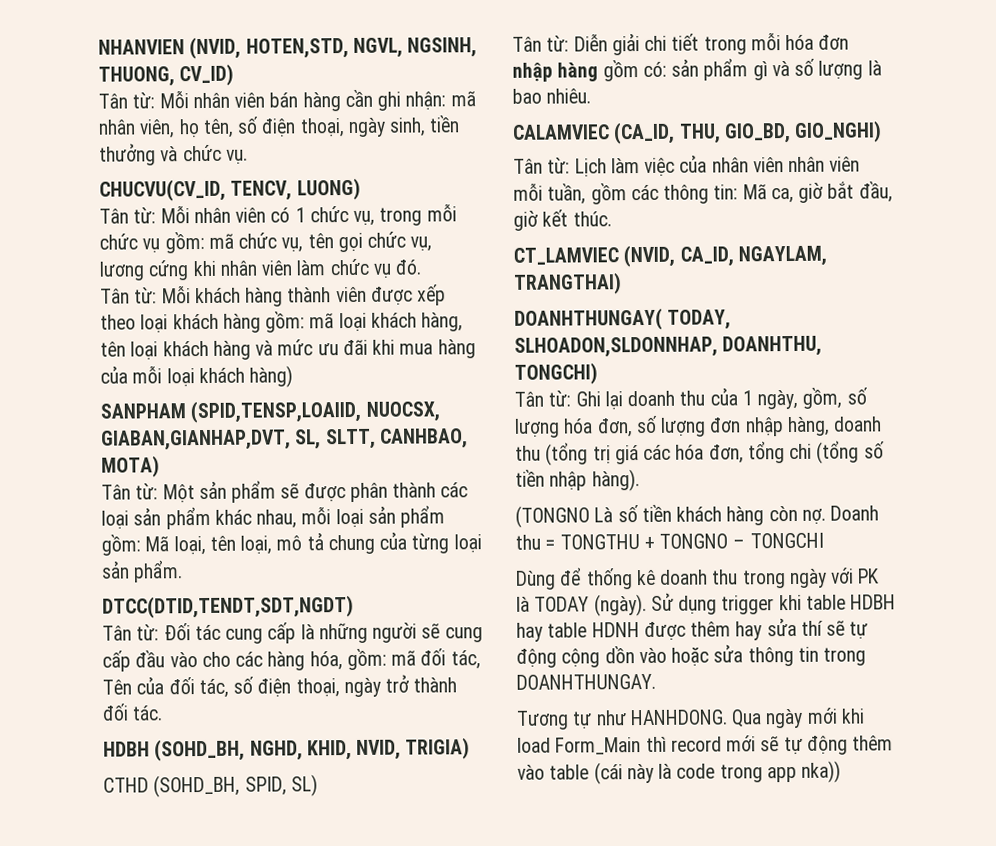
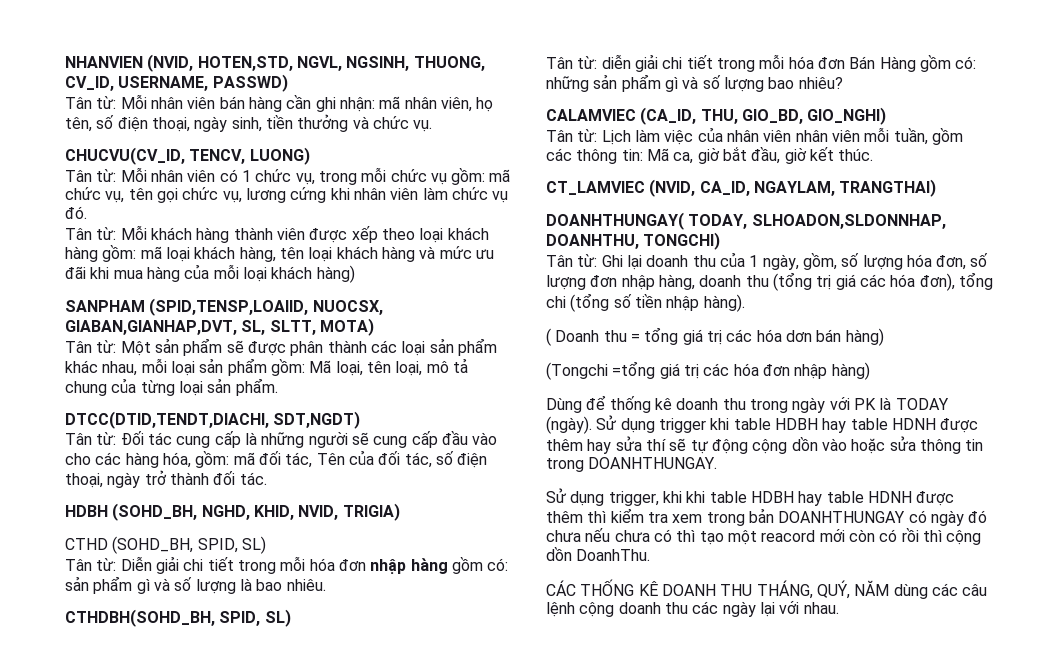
- NHANVIEN (NVID, HOTEN,STD, NGVL, NGSINH, THUONG, CV_ID)
+ NHANVIEN (NVID, HOTEN,STD, NGVL, NGSINH, THUONG, CV_ID, USERNAME, PASSWD)
- SANPHAM (SPID,TENSP,LOAIID, NUOCSX, GIABAN,GIANHAP,DVT, SL, SLTT, CANHBAO, MOTA)
+ SANPHAM (SPID,TENSP,LOAIID, NUOCSX, GIABAN,GIANHAP,DVT, SL, SLTT, MOTA)
- DTCC(DTID,TENDT,SDT,NGDT)
+ DTCC(DTID,TENDT,DIACHI, SDT,NGDT)
+ CTHDBH(SOHD_BH, SPID, SL)
+ Tân từ: diễn giải chi tiết trong mỗi hóa đơn Bán Hàng gồm có: những sản phẩm gì và số lượng bao nhiêu?
- Tân từ: Ghi lại doanh thu của 1 ngày, gồm, số lượng hóa đơn, số lượng đơn nhập hàng, doanh thu (tổng trị giá các hóa đơn, tổng chi (tổng số tiền nhập hàng).
+ Tân từ: Ghi lại doanh thu của 1 ngày, gồm, số lượng hóa đơn, số lượng đơn nhập hàng, doanh thu (tổng trị giá các hóa đơn), tổng chi (tổng số tiền nhập hàng).
- (TONGNO Là số tiền khách hàng còn nợ. Doanh thu = TONGTHU + TONGNO – TONGCHI
+ ( Doanh thu = tổng giá trị các hóa dơn bán hàng)
+ (Tongchi =tổng giá trị các hóa đơn nhập hàng)
- Tương tự như HANHDONG. Qua ngày mới khi load Form_Main thì record mới sẽ tự động thêm vào table (cái này là code trong app nka))
+ Sử dụng trigger, khi khi table HDBH hay table HDNH được thêm thì kiểm tra xem trong bản DOANHTHUNGAY có ngày đó chưa nếu chưa có thì tạo một reacord mới còn có rồi thì cộng dồn DoanhThu.
+ CÁC THỐNG KÊ DOANH THU THÁNG, QUÝ, NĂM dùng các câu lệnh cộng doanh thu các ngày lại với nhau.

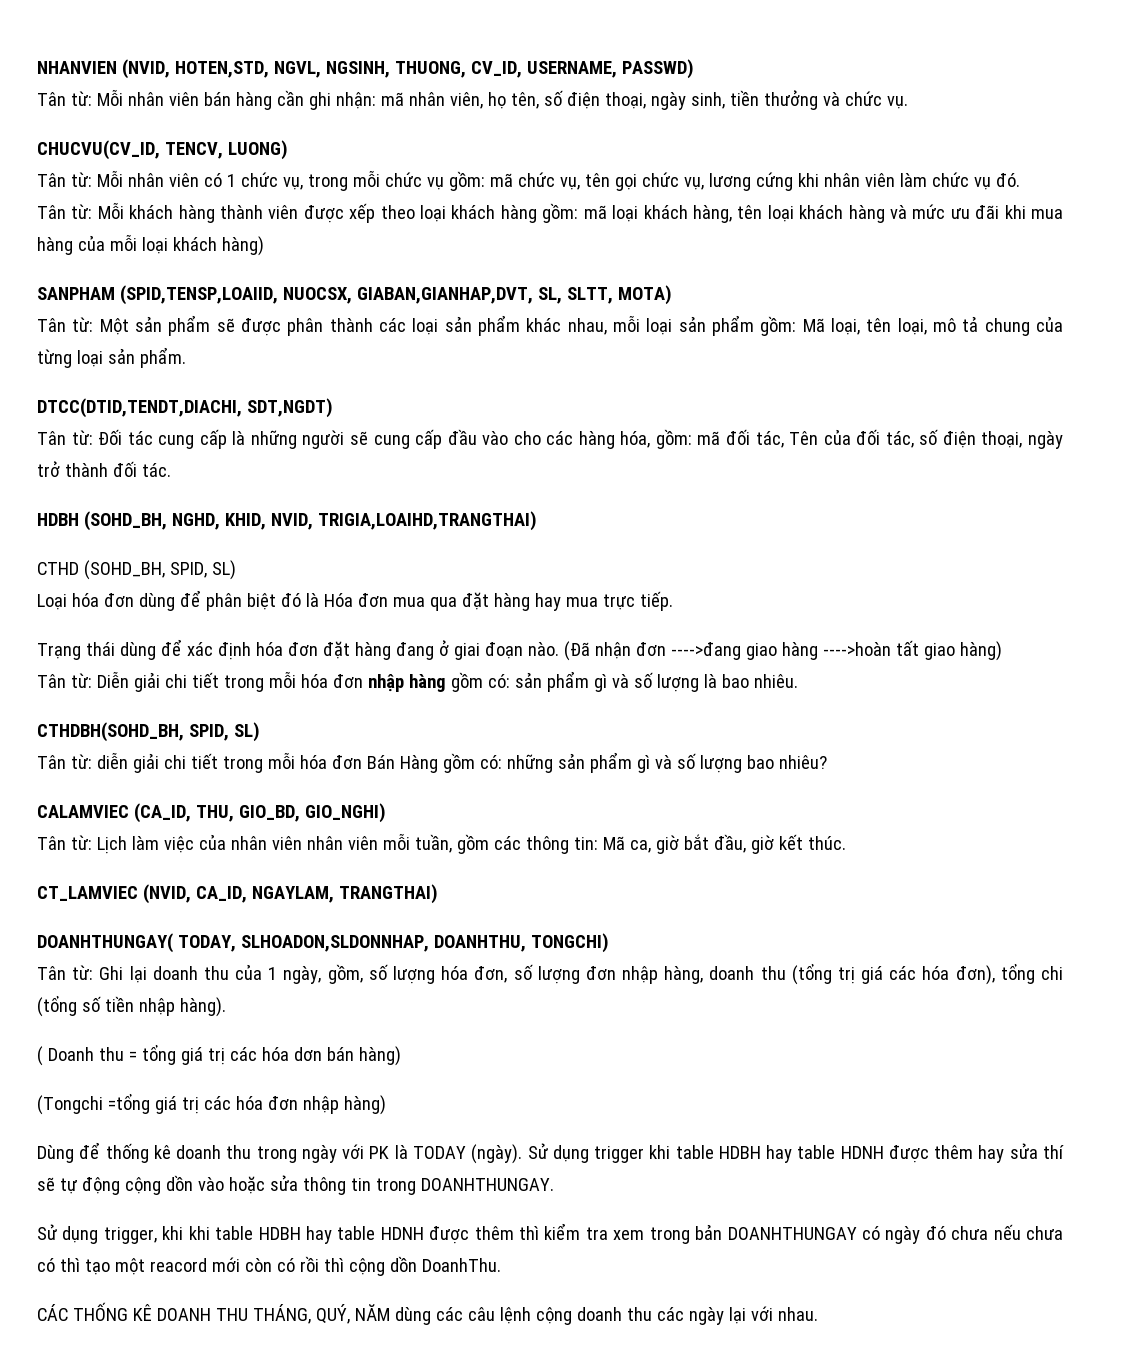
- HDBH (SOHD_BH, NGHD, KHID, NVID, TRIGIA)
+ HDBH (SOHD_BH, NGHD, KHID, NVID, TRIGIA,LOAIHD,TRANGTHAI)
+ Loại hóa đơn dùng để phân biệt đó là Hóa đơn mua qua đặt hàng hay mua trực tiếp.
+ Trạng thái dùng để xác định hóa đơn đặt hàng đang ở giai đoạn nào. (Đã nhận đơn ---->đang giao hàng ---->hoàn tất giao hàng)

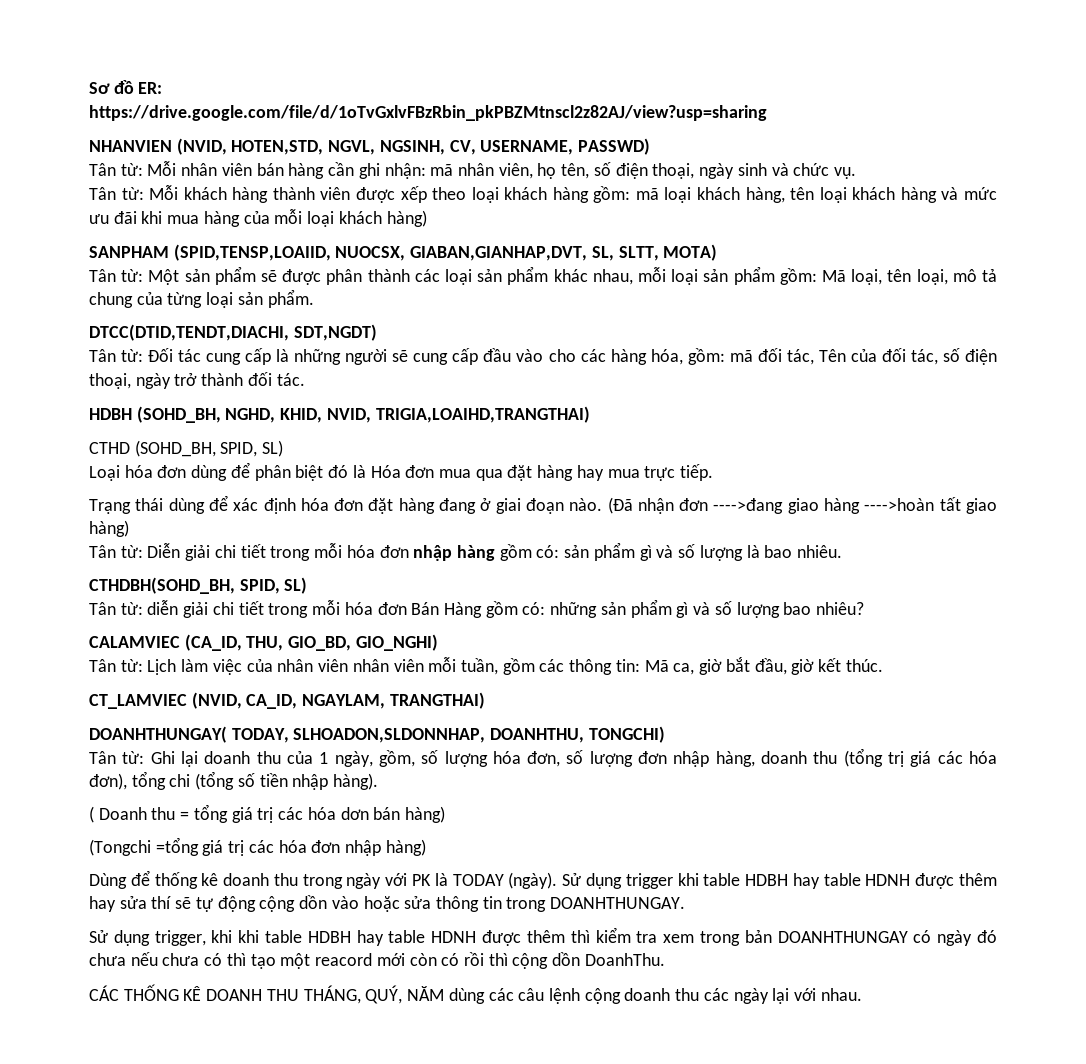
+ Sơ đồ ER:
+ https://drive.google.com/file/d/1oTvGxlvFBzRbin_pkPBZMtnscl2z82AJ/view?usp=sharing
- NHANVIEN (NVID, HOTEN,STD, NGVL, NGSINH, THUONG, CV_ID, USERNAME, PASSWD)
+ NHANVIEN (NVID, HOTEN,STD, NGVL, NGSINH, CV, USERNAME, PASSWD)
- Tân từ: Mỗi nhân viên bán hàng cần ghi nhận: mã nhân viên, họ tên, số điện thoại, ngày sinh, tiền thưởng và chức vụ.
+ Tân từ: Mỗi nhân viên bán hàng cần ghi nhận: mã nhân viên, họ tên, số điện thoại, ngày sinh và chức vụ.
- CHUCVU(CV_ID, TENCV, LUONG)
- Tân từ: Mỗi nhân viên có 1 chức vụ, trong mỗi chức vụ gồm: mã chức vụ, tên gọi chức vụ, lương cứng khi nhân viên làm chức vụ đó.

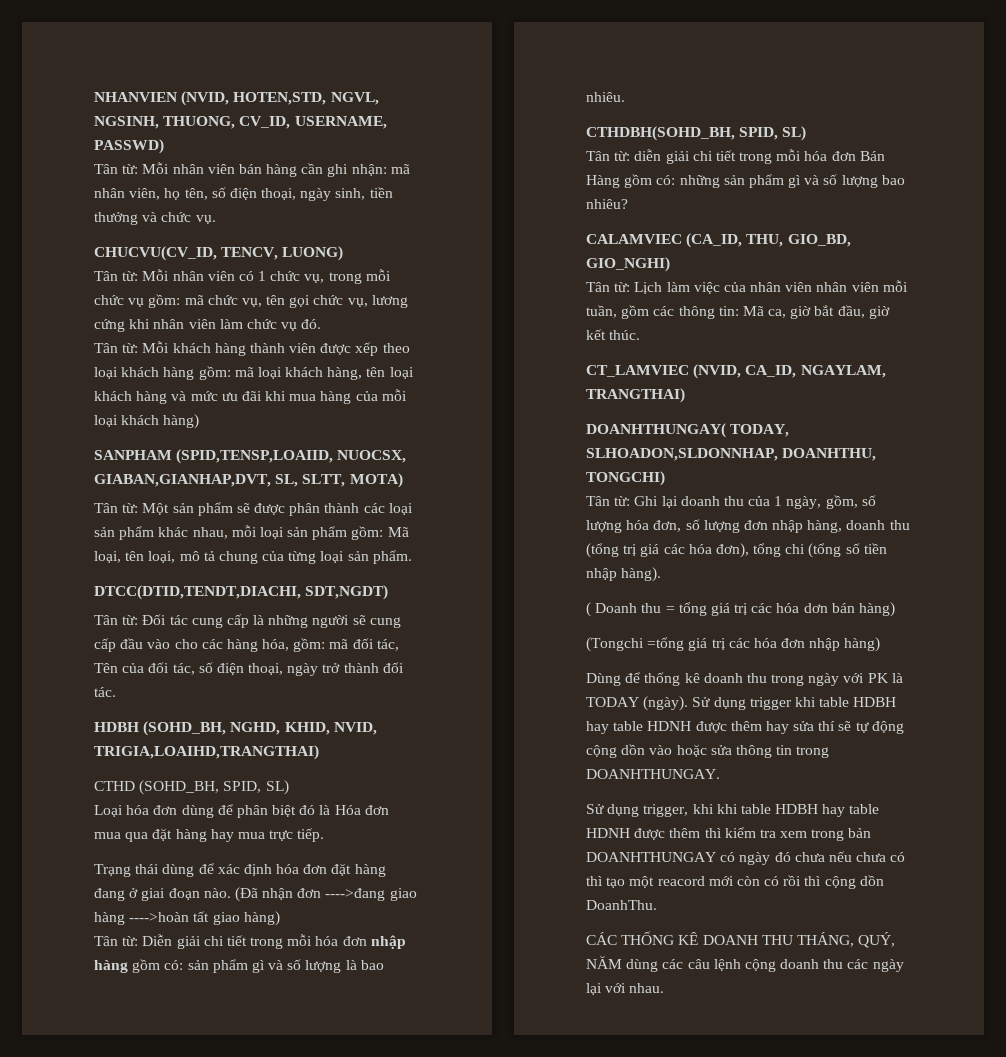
- Sơ đồ ER:
- https://drive.google.com/file/d/1oTvGxlvFBzRbin_pkPBZMtnscl2z82AJ/view?usp=sharing
- NHANVIEN (NVID, HOTEN,STD, NGVL, NGSINH, CV, USERNAME, PASSWD)
+ NHANVIEN (NVID, HOTEN,STD, NGVL, NGSINH, THUONG, CV_ID, USERNAME, PASSWD)
- Tân từ: Mỗi nhân viên bán hàng cần ghi nhận: mã nhân viên, họ tên, số điện thoại, ngày sinh và chức vụ.
+ Tân từ: Mỗi nhân viên bán hàng cần ghi nhận: mã nhân viên, họ tên, số điện thoại, ngày sinh, tiền thưởng và chức vụ.
+ CHUCVU(CV_ID, TENCV, LUONG)
+ Tân từ: Mỗi nhân viên có 1 chức vụ, trong mỗi chức vụ gồm: mã chức vụ, tên gọi chức vụ, lương cứng khi nhân viên làm chức vụ đó.

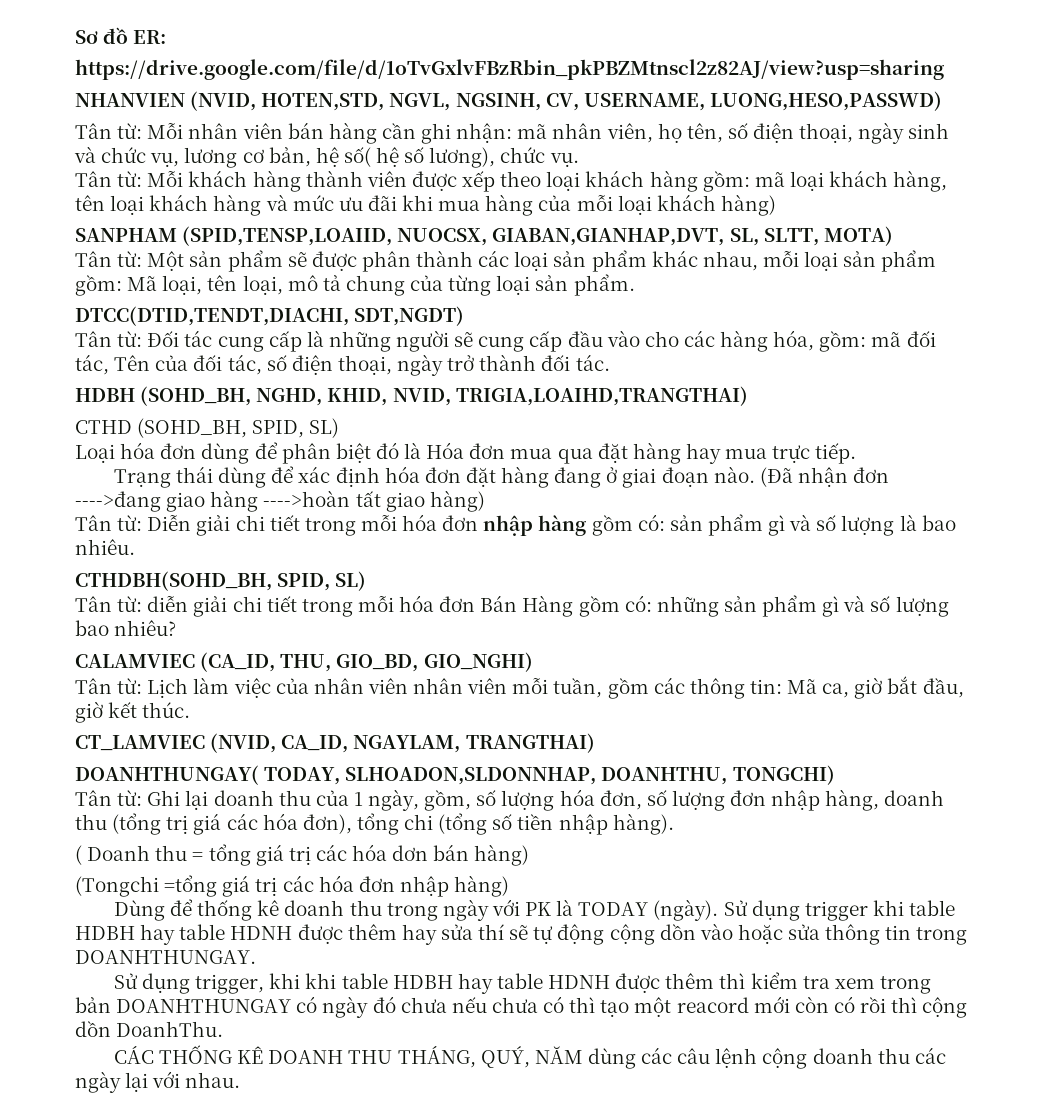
+ Sơ đồ ER:
+ https://drive.google.com/file/d/1oTvGxlvFBzRbin_pkPBZMtnscl2z82AJ/view?usp=sharing
- NHANVIEN (NVID, HOTEN,STD, NGVL, NGSINH, THUONG, CV_ID, USERNAME, PASSWD)
+ NHANVIEN (NVID, HOTEN,STD, NGVL, NGSINH, CV, USERNAME, LUONG,HESO,PASSWD)
- Tân từ: Mỗi nhân viên bán hàng cần ghi nhận: mã nhân viên, họ tên, số điện thoại, ngày sinh, tiền thưởng và chức vụ.
- CHUCVU(CV_ID, TENCV, LUONG)
- Tân từ: Mỗi nhân viên có 1 chức vụ, trong mỗi chức vụ gồm: mã chức vụ, tên gọi chức vụ, lương cứng khi nhân viên làm chức vụ đó.
+ Tân từ: Mỗi nhân viên bán hàng cần ghi nhận: mã nhân viên, họ tên, số điện thoại, ngày sinh và chức vụ, lương cơ bản, hệ số( hệ số lương), chức vụ.

